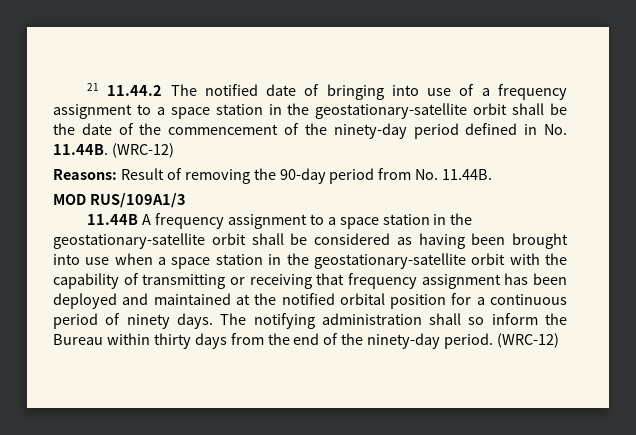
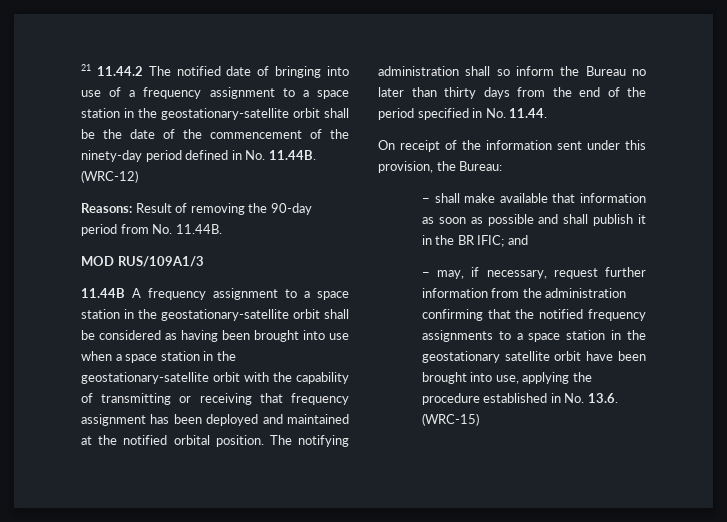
- 11.44B A frequency assignment to a space station in the geostationary-satellite orbit shall be considered as having been brought into use when a space station in the geostationary-satellite orbit with the capability of transmitting or receiving that frequency assignment has been deployed and maintained at the notified orbital position for a continuous period of ninety days.
+ 11.44B A frequency assignment to a space station in the geostationary-satellite orbit shall be considered as having been brought into use when a space station in the geostationary-satellite orbit with the capability of transmitting or receiving that frequency assignment has been deployed and maintained at the notified orbital position.
- The notifying administration shall so inform the Bureau within thirty days from the end of the ninety-day period. (WRC-12)
+ The notifying administration shall so inform the Bureau no later than thirty days from the end of the period specified in No. 11.44.
+ On receipt of the information sent under this provision, the Bureau:
+ − shall make available that information as soon as possible and shall publish it in the BR IFIC; and
+ − may, if necessary, request further information from the administration confirming that the notified frequency assignments to a space station in the geostationary satellite orbit have been brought into use, applying the procedure established in No. 13.6. (WRC-15)

